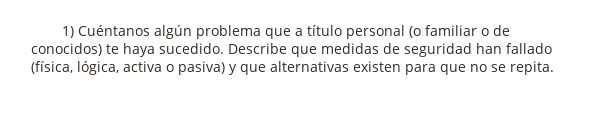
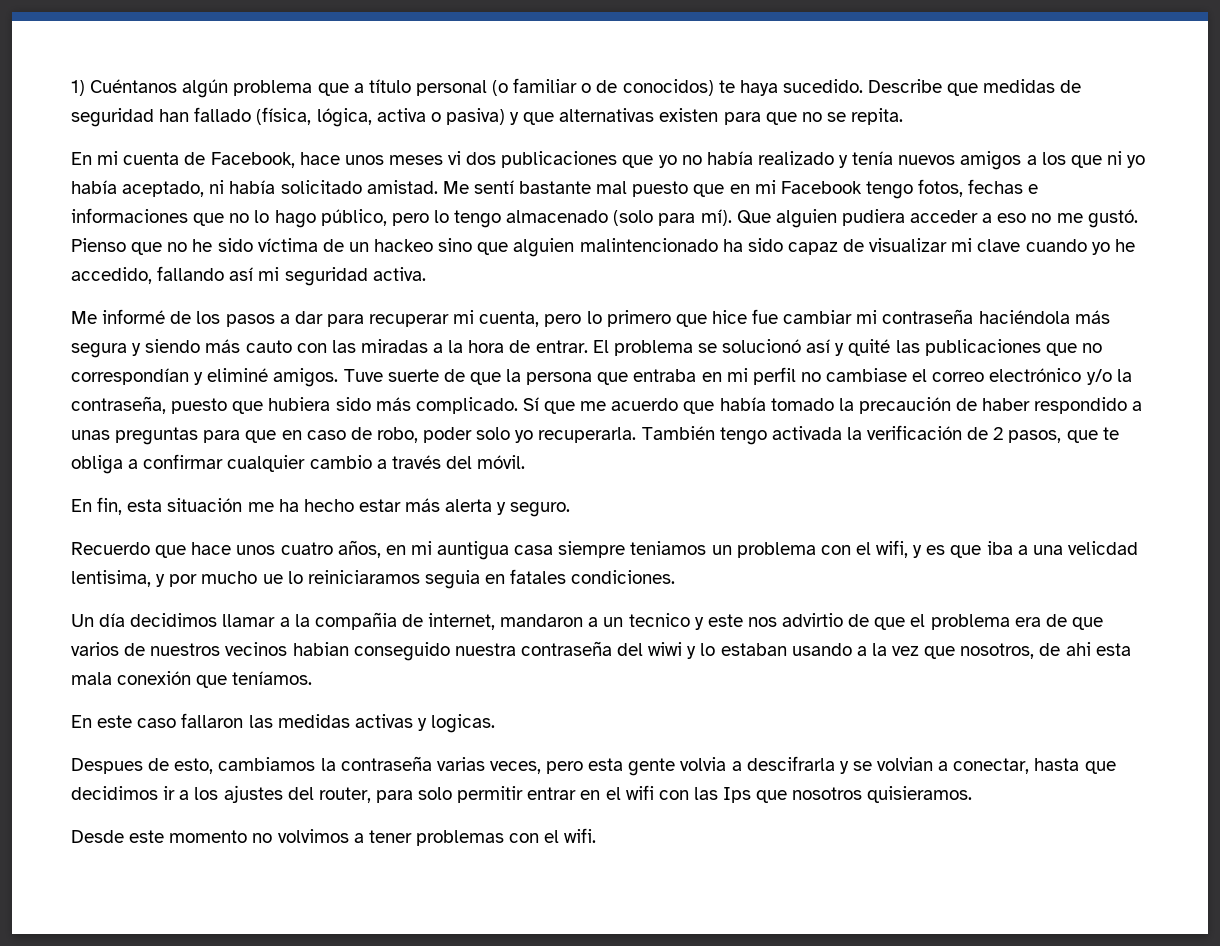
+ En mi cuenta de Facebook, hace unos meses vi dos publicaciones que yo no había realizado y tenía nuevos amigos a los que ni yo había aceptado, ni había solicitado amistad. Me sentí bastante mal puesto que en mi Facebook tengo fotos, fechas e informaciones que no lo hago público, pero lo tengo almacenado (solo para mí). Que alguien pudiera acceder a eso no me gustó. Pienso que no he sido víctima de un hackeo sino que alguien malintencionado ha sido capaz de visualizar mi clave cuando yo he accedido, fallando así mi seguridad activa.
+ Me informé de los pasos a dar para recuperar mi cuenta, pero lo primero que hice fue cambiar mi contraseña haciéndola más segura y siendo más cauto con las miradas a la hora de entrar. El problema se solucionó así y quité las publicaciones que no correspondían y eliminé amigos. Tuve suerte de que la persona que entraba en mi perfil no cambiase el correo electrónico y/o la contraseña, puesto que hubiera sido más complicado. Sí que me acuerdo que había tomado la precaución de haber respondido a unas preguntas para que en caso de robo, poder solo yo recuperarla. También tengo activada la verificación de 2 pasos, que te obliga a confirmar cualquier cambio a través del móvil.
+ En fin, esta situación me ha hecho estar más alerta y seguro.
+ Recuerdo que hace unos cuatro años, en mi auntigua casa siempre teniamos un problema con el wifi, y es que iba a una velicdad lentisima, y por mucho ue lo reiniciaramos seguia en fatales condiciones.
+ Un día decidimos llamar a la compañia de internet, mandaron a un tecnico y este nos advirtio de que el problema era de que varios de nuestros vecinos habian conseguido nuestra contraseña del wiwi y lo estaban usando a la vez que nosotros, de ahi esta mala conexión que teníamos.
+ En este caso fallaron las medidas activas y logicas.
+ Despues de esto, cambiamos la contraseña varias veces, pero esta gente volvia a descifrarla y se volvian a conectar, hasta que decidimos ir a los ajustes del router, para solo permitir entrar en el wifi con las Ips que nosotros quisieramos.
+ Desde este momento no volvimos a tener problemas con el wifi.

